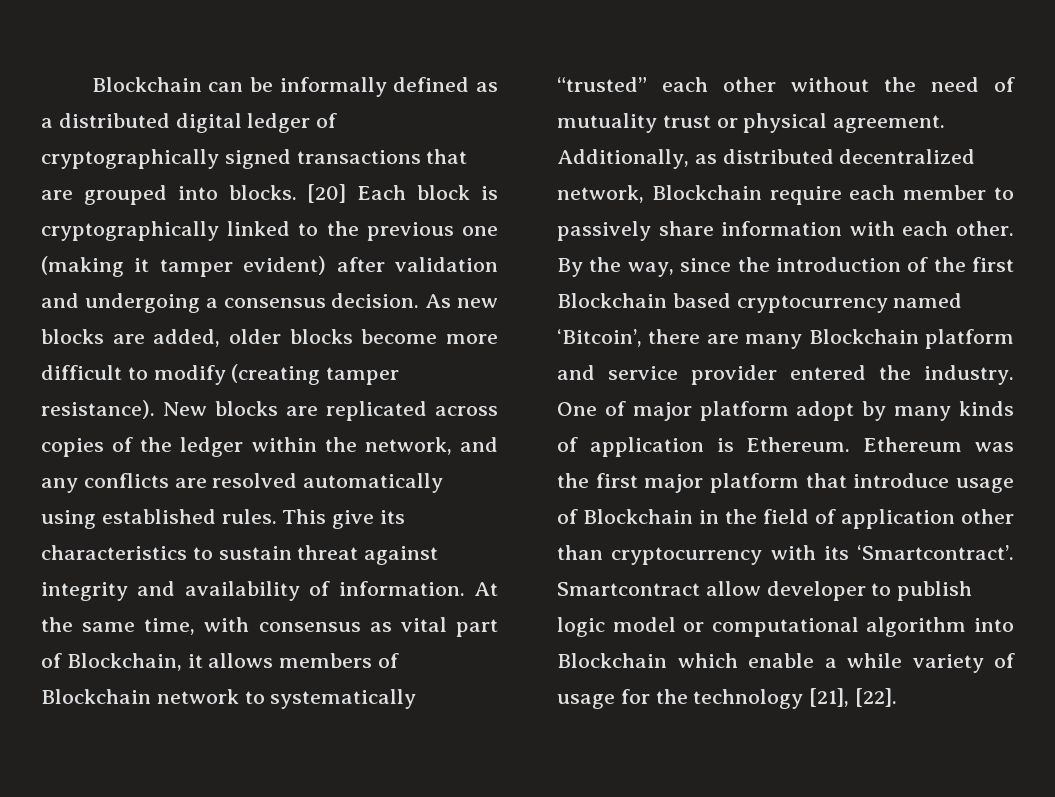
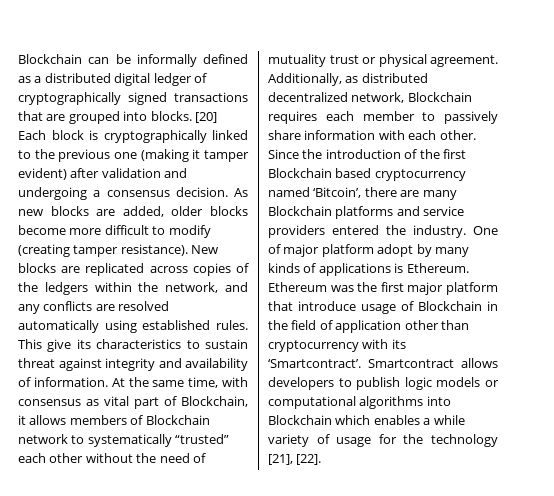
- New blocks are replicated across copies of the ledger within the network, and any conflicts are resolved automatically using established rules.
+ New blocks are replicated across copies of the ledgers within the network, and any conflicts are resolved automatically using established rules.
- Additionally, as distributed decentralized network, Blockchain require each member to passively share information with each other.
+ Additionally, as distributed decentralized network, Blockchain requires each member to passively share information with each other.
- By the way, since the introduction of the first Blockchain based cryptocurrency named ‘Bitcoin’, there are many Blockchain platform and service provider entered the industry.
+ Since the introduction of the first Blockchain based cryptocurrency named ‘Bitcoin’, there are many Blockchain platforms and service providers entered the industry.
- One of major platform adopt by many kinds of application is Ethereum.
+ One of major platform adopt by many kinds of applications is Ethereum.
- Smartcontract allow developer to publish logic model or computational algorithm into Blockchain which enable a while variety of usage for the technology [21], [22].
+ Smartcontract allows developers to publish logic models or computational algorithms into Blockchain which enables a while variety of usage for the technology [21], [22].

